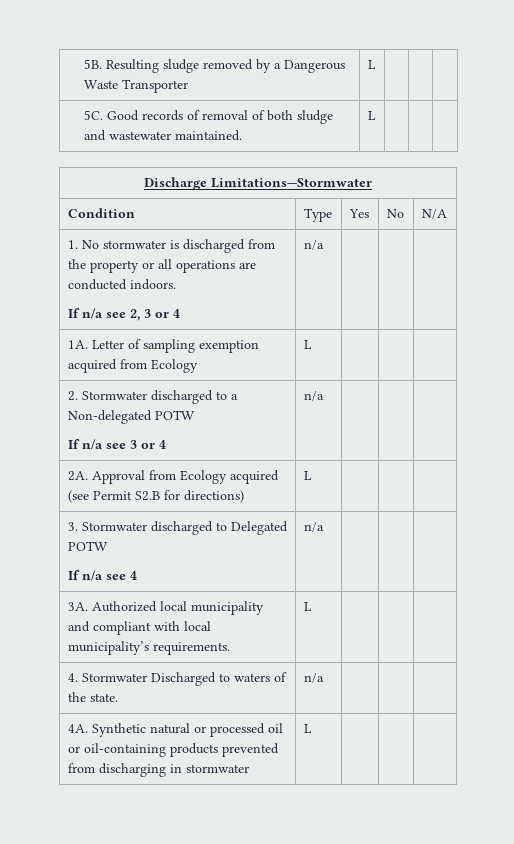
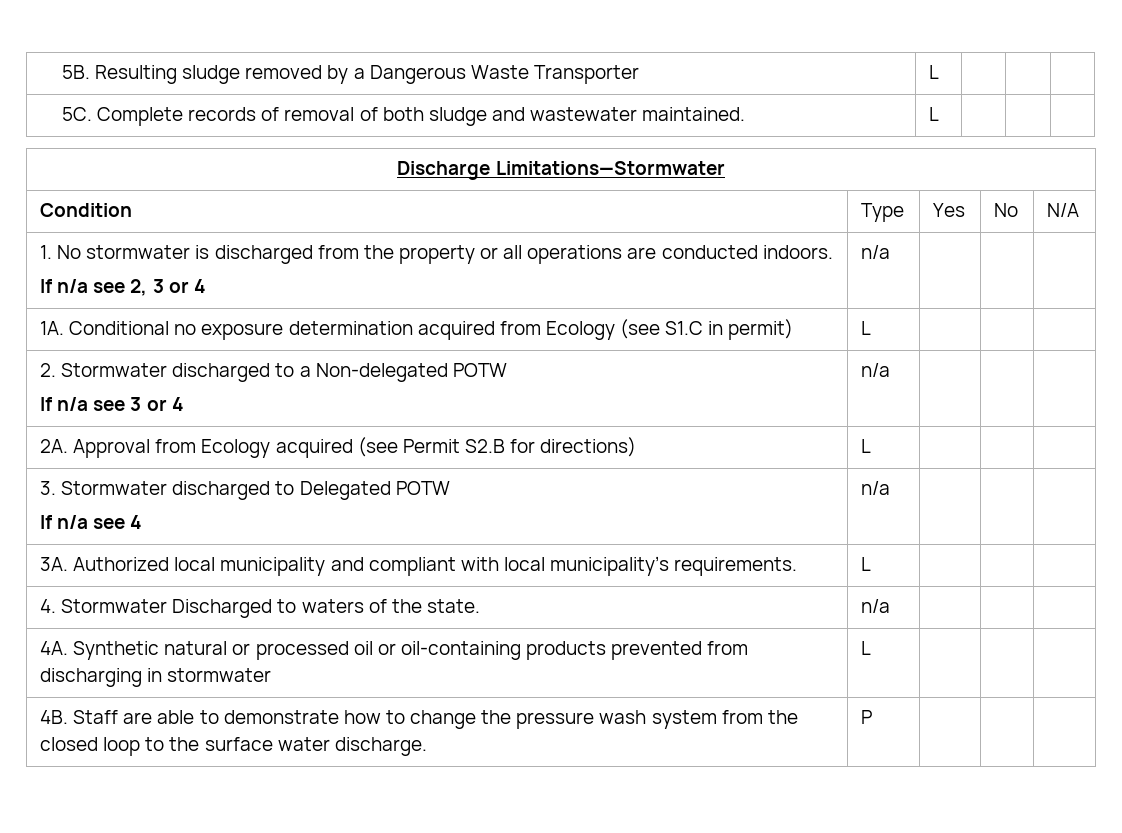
- 5C. Good records of removal of both sludge and wastewater maintained. | L | | |
+ 5C. Complete records of removal of both sludge and wastewater maintained. | L | | |
- 1A. Letter of sampling exemption acquired from Ecology | L | | |
+ 1A. Conditional no exposure determination acquired from Ecology (see S1.C in permit) | L | | |
+ 4B. Staff are able to demonstrate how to change the pressure wash system from the closed loop to the surface water discharge. | P | | |

